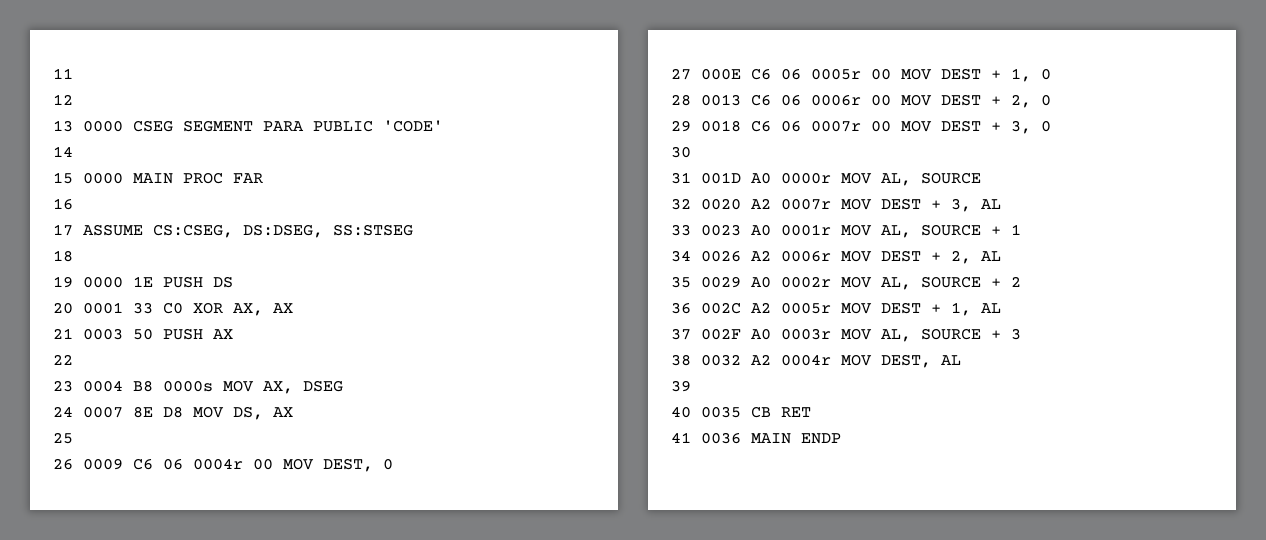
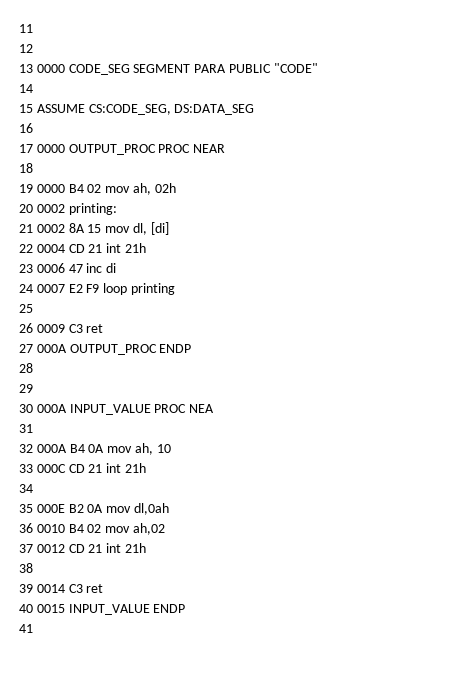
- 13 0000 CSEG SEGMENT PARA PUBLIC 'CODE'
+ 13 0000 CODE_SEG SEGMENT PARA PUBLIC "CODE"
- 15 0000 MAIN PROC FAR
+ 15 ASSUME CS:CODE_SEG, DS:DATA_SEG
  16
- 17 ASSUME CS:CSEG, DS:DSEG, SS:STSEG
+ 17 0000 OUTPUT_PROC PROC NEAR
  18
- 19 0000 1E PUSH DS
- 20 0001 33 C0 XOR AX, AX
- 21 0003 50 PUSH AX
- 22
- 23 0004 B8 0000s MOV AX, DSEG
- 24 0007 8E D8 MOV DS, AX
+ 19 0000 B4 02 mov ah, 02h
+ 20 0002 printing:
+ 21 0002 8A 15 mov dl, [di]
+ 22 0004 CD 21 int 21h
+ 23 0006 47 inc di
+ 24 0007 E2 F9 loop printing
  25
- 26 0009 C6 06 0004r 00 MOV DEST, 0
- 27 000E C6 06 0005r 00 MOV DEST + 1, 0
- 28 0013 C6 06 0006r 00 MOV DEST + 2, 0
- 29 0018 C6 06 0007r 00 MOV DEST + 3, 0
- 30
- 31 001D A0 0000r MOV AL, SOURCE
- 32 0020 A2 0007r MOV DEST + 3, AL
- 33 0023 A0 0001r MOV AL, SOURCE + 1
- 34 0026 A2 0006r MOV DEST + 2, AL
- 35 0029 A0 0002r MOV AL, SOURCE + 2
- 36 002C A2 0005r MOV DEST + 1, AL
- 37 002F A0 0003r MOV AL, SOURCE + 3
- 38 0032 A2 0004r MOV DEST, AL
- 39
- 40 0035 CB RET
- 41 0036 MAIN ENDP
+ 26 0009 C3 ret
+ 27 000A OUTPUT_PROC ENDP
+ 28
+ 29
+ 30 000A INPUT_VALUE PROC NEA
+ 31
+ 32 000A B4 0A mov ah, 10
+ 33 000C CD 21 int 21h
+ 34
+ 35 000E B2 0A mov dl,0ah
+ 36 0010 B4 02 mov ah,02
+ 37 0012 CD 21 int 21h
+ 38
+ 39 0014 C3 ret
+ 40 0015 INPUT_VALUE ENDP
+ 41

